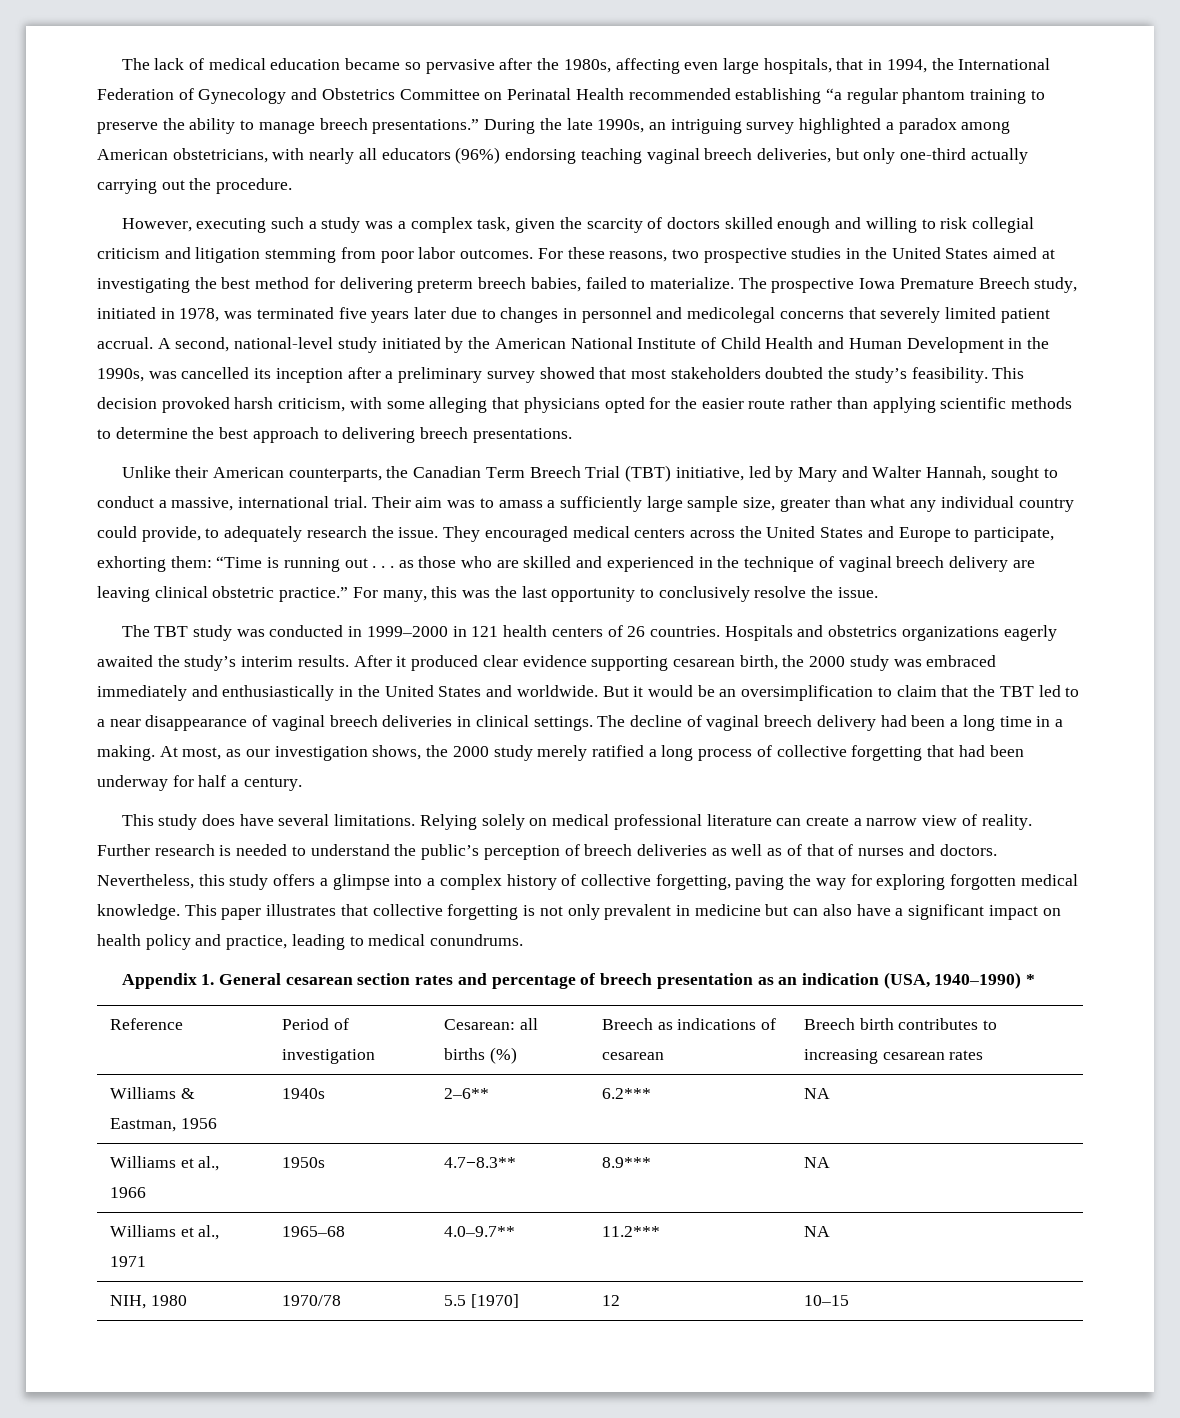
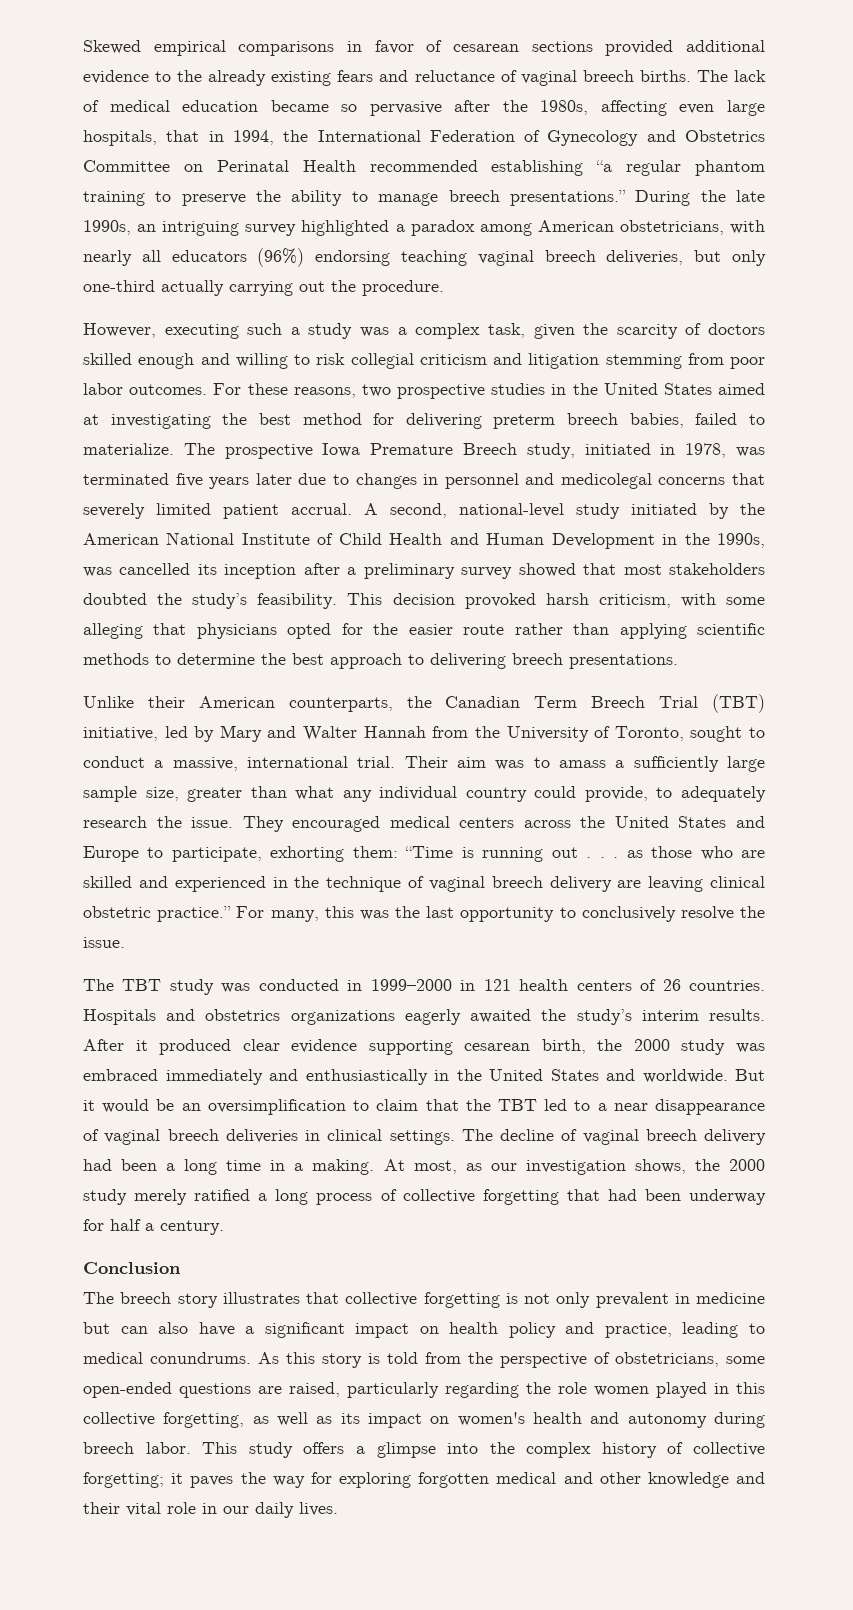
+ Skewed empirical comparisons in favor of cesarean sections provided additional evidence to the already existing fears and reluctance of vaginal breech births.
- Unlike their American counterparts, the Canadian Term Breech Trial (TBT) initiative, led by Mary and Walter Hannah, sought to conduct a massive, international trial.
+ Unlike their American counterparts, the Canadian Term Breech Trial (TBT) initiative, led by Mary and Walter Hannah from the University of Toronto, sought to conduct a massive, international trial.
- This study does have several limitations. Relying solely on medical professional literature can create a narrow view of reality. Further research is needed to understand the public’s perception of breech deliveries as well as of that of nurses and doctors. Nevertheless, this study offers a glimpse into a complex history of collective forgetting, paving the way for exploring forgotten medical knowledge. This paper illustrates that collective forgetting is not only prevalent in medicine but can also have a significant impact on health policy and practice, leading to medical conundrums.
- Appendix 1. General cesarean section rates and percentage of breech presentation as an indication (USA, 1940–1990) *
- Reference | Period of investigation | Cesarean: all births (%) | Breech as indications of cesarean | Breech birth contributes to increasing cesarean rates
- Williams & Eastman, 1956 | 1940s | 2–6** | 6.2*** | NA
- Williams et al., 1966 | 1950s | 4.7−8.3** | 8.9*** | NA
- Williams et al., 1971 | 1965–68 | 4.0–9.7** | 11.2*** | NA
- NIH, 1980 | 1970/78 | 5.5 [1970] | 12 | 10–15
+ Conclusion
+ The breech story illustrates that collective forgetting is not only prevalent in medicine but can also have a significant impact on health policy and practice, leading to medical conundrums. As this story is told from the perspective of obstetricians, some open-ended questions are raised, particularly regarding the role women played in this collective forgetting, as well as its impact on women's health and autonomy during breech labor. This study offers a glimpse into the complex history of collective forgetting; it paves the way for exploring forgotten medical and other knowledge and their vital role in our daily lives.

